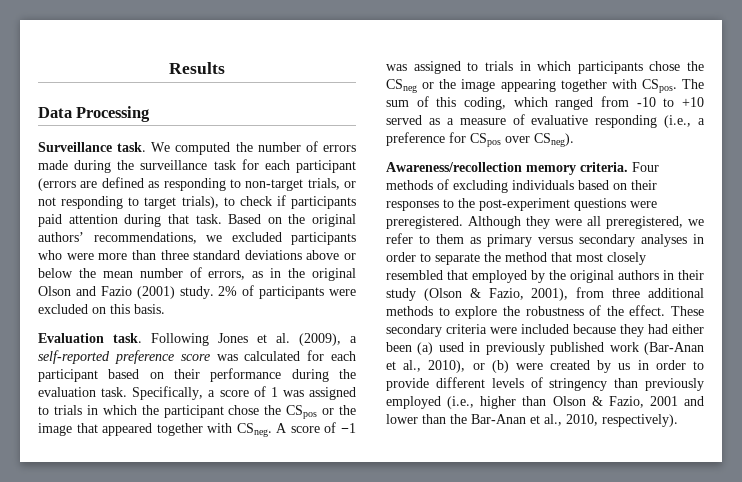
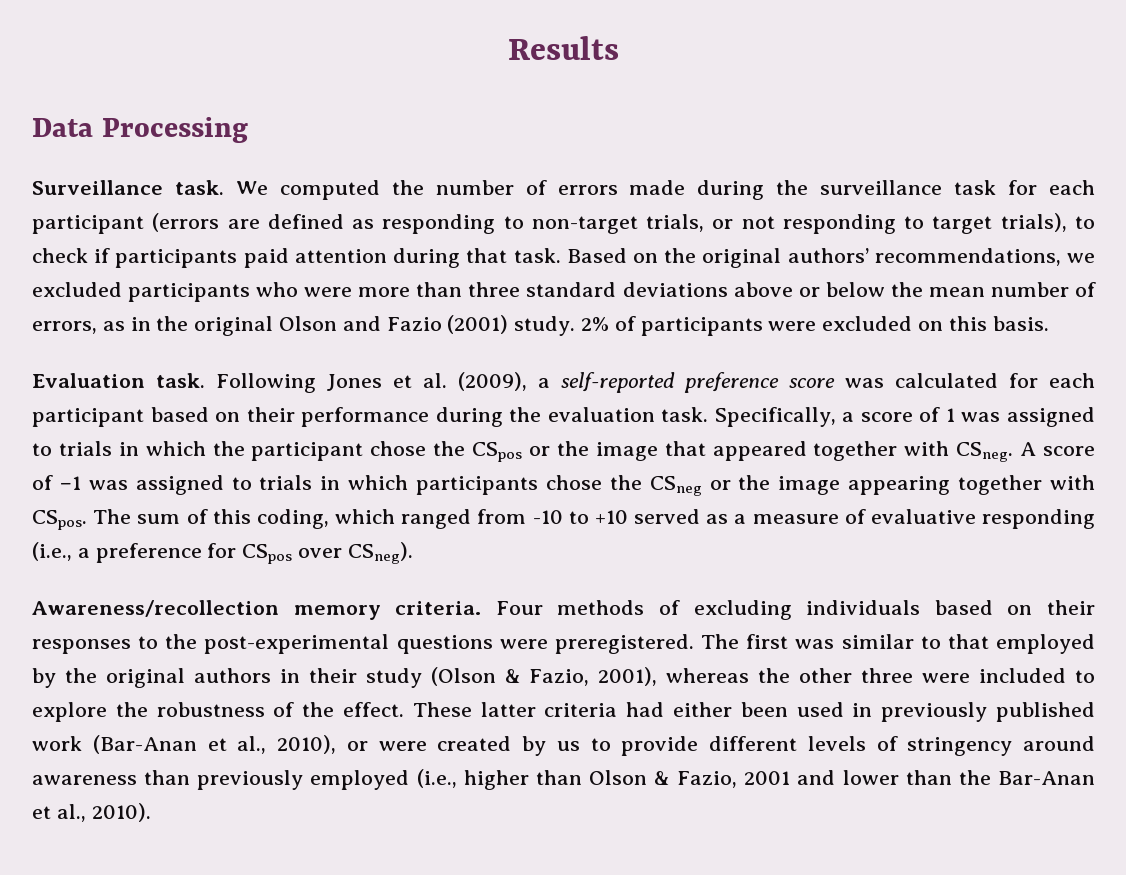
- Four methods of excluding individuals based on their responses to the post-experiment questions were preregistered.
+ Four methods of excluding individuals based on their responses to the post-experimental questions were preregistered.
- Although they were all preregistered, we refer to them as primary versus secondary analyses in order to separate the method that most closely resembled that employed by the original authors in their study (Olson & Fazio, 2001), from three additional methods to explore the robustness of the effect.
+ The first was similar to that employed by the original authors in their study (Olson & Fazio, 2001), whereas the other three were included to explore the robustness of the effect.
- These secondary criteria were included because they had either been (a) used in previously published work (Bar-Anan et al., 2010), or (b) were created by us in order to provide different levels of stringency than previously employed (i.e., higher than Olson & Fazio, 2001 and lower than the Bar-Anan et al., 2010, respectively).
+ These latter criteria had either been used in previously published work (Bar-Anan et al., 2010), or were created by us to provide different levels of stringency around awareness than previously employed (i.e., higher than Olson & Fazio, 2001 and lower than the Bar-Anan et al., 2010).

